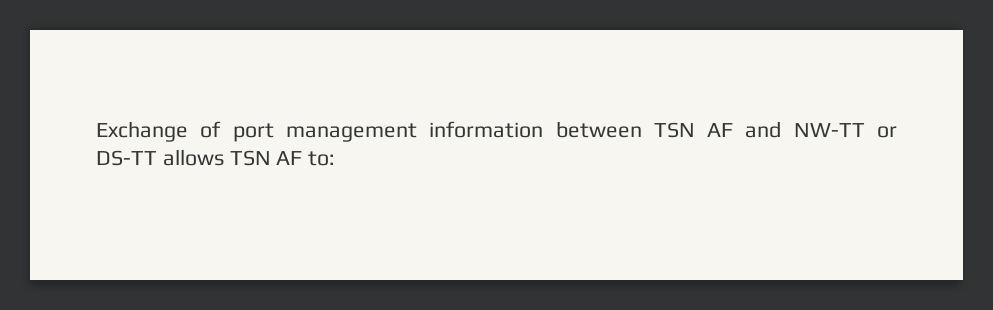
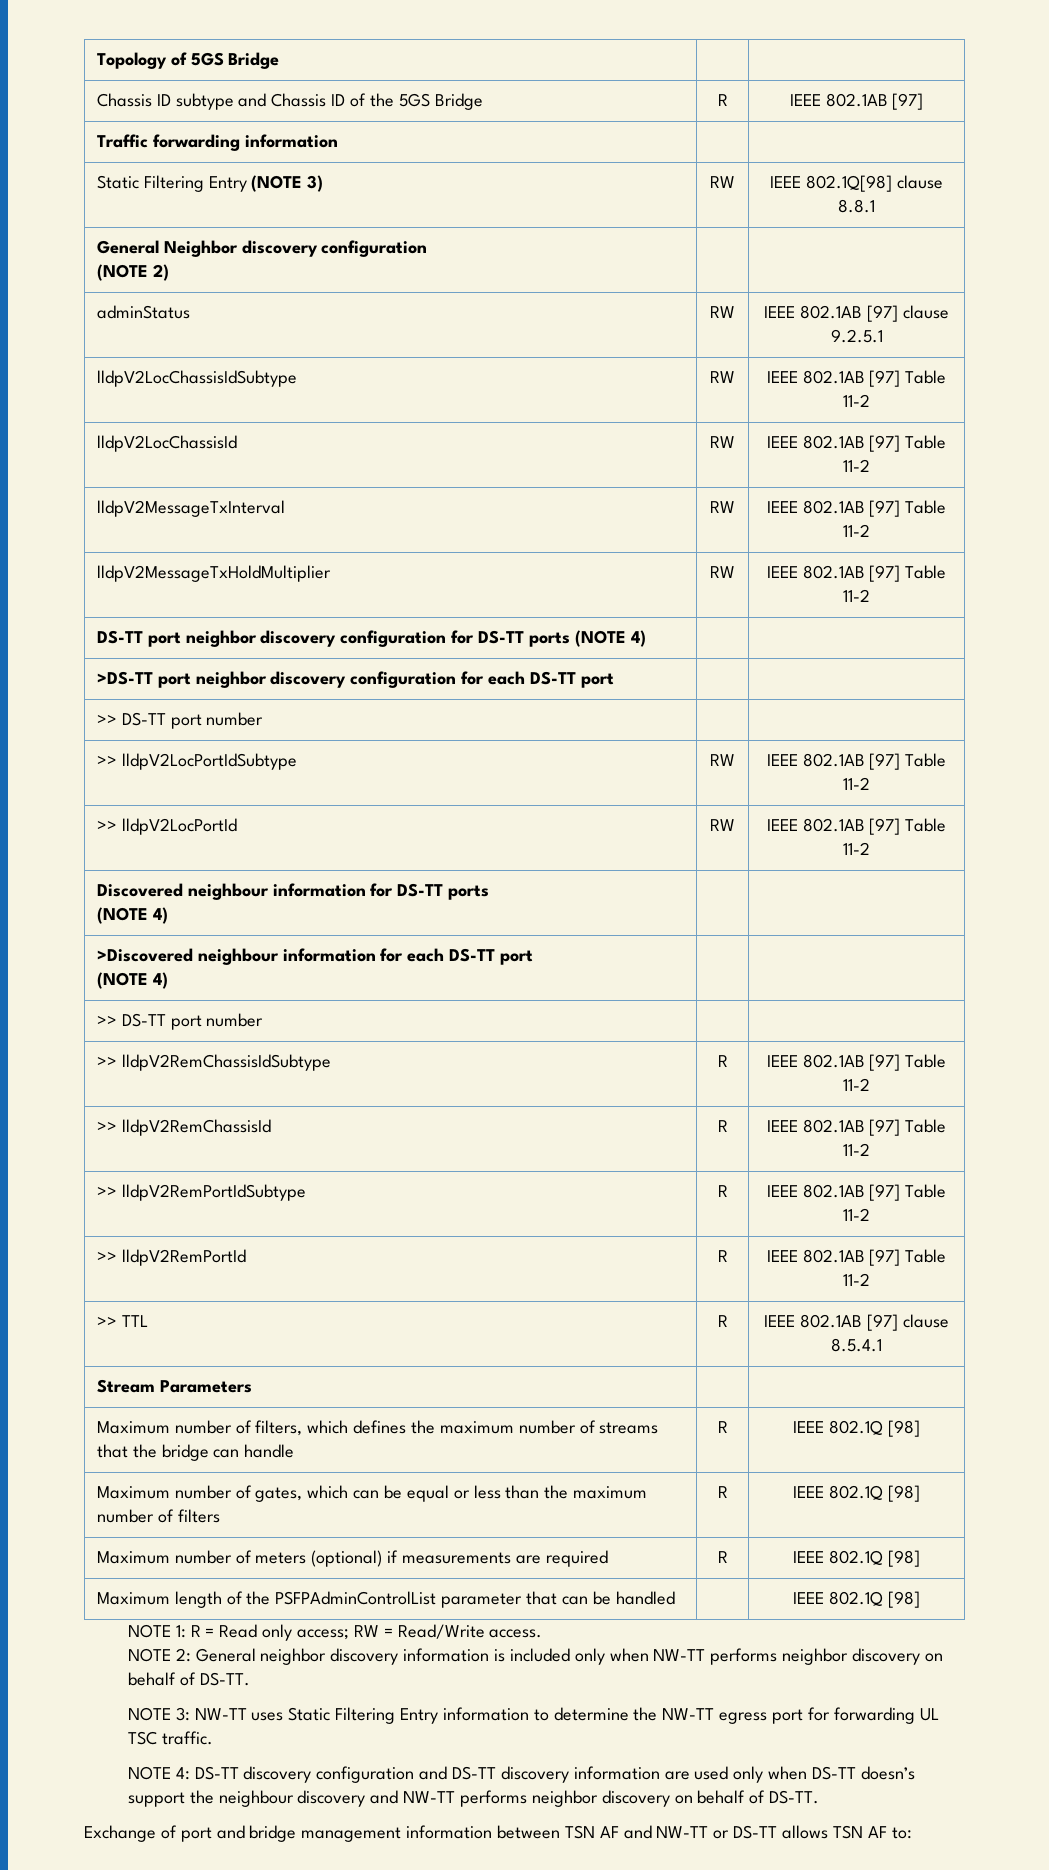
+ Topology of 5GS Bridge | |
+ Chassis ID subtype and Chassis ID of the 5GS Bridge | R | IEEE 802.1AB [97]
+ Traffic forwarding information | |
+ Static Filtering Entry (NOTE 3) | RW | IEEE 802.1Q[98] clause 8.8.1
+ General Neighbor discovery configuration
+ (NOTE 2) | |
+ adminStatus | RW | IEEE 802.1AB [97] clause 9.2.5.1
+ lldpV2LocChassisIdSubtype | RW | IEEE 802.1AB [97] Table 11-2
+ lldpV2LocChassisId | RW | IEEE 802.1AB [97] Table 11-2
+ lldpV2MessageTxInterval | RW | IEEE 802.1AB [97] Table 11-2
+ lldpV2MessageTxHoldMultiplier | RW | IEEE 802.1AB [97] Table 11-2
+ DS-TT port neighbor discovery configuration for DS-TT ports (NOTE 4) | |
+ >DS-TT port neighbor discovery configuration for each DS-TT port | |
+ >> DS-TT port number | |
+ >> lldpV2LocPortIdSubtype | RW | IEEE 802.1AB [97] Table 11-2
+ >> lldpV2LocPortId | RW | IEEE 802.1AB [97] Table 11-2
+ Discovered neighbour information for DS-TT ports
+ (NOTE 4) | |
+ >Discovered neighbour information for each DS-TT port
+ (NOTE 4) | |
+ >> DS-TT port number | |
+ >> lldpV2RemChassisIdSubtype | R | IEEE 802.1AB [97] Table 11-2
+ >> lldpV2RemChassisId | R | IEEE 802.1AB [97] Table 11-2
+ >> lldpV2RemPortIdSubtype | R | IEEE 802.1AB [97] Table 11-2
+ >> lldpV2RemPortId | R | IEEE 802.1AB [97] Table 11-2
+ >> TTL | R | IEEE 802.1AB [97] clause 8.5.4.1
+ Stream Parameters | |
+ Maximum number of filters, which defines the maximum number of streams that the bridge can handle | R | IEEE 802.1Q [98]
+ Maximum number of gates, which can be equal or less than the maximum number of filters | R | IEEE 802.1Q [98]
+ Maximum number of meters (optional) if measurements are required | R | IEEE 802.1Q [98]
+ Maximum length of the PSFPAdminControlList parameter that can be handled | | IEEE 802.1Q [98]
+ NOTE 1: R = Read only access; RW = Read/Write access.
+ NOTE 2: General neighbor discovery information is included only when NW-TT performs neighbor discovery on behalf of DS-TT.
+ NOTE 3: NW-TT uses Static Filtering Entry information to determine the NW-TT egress port for forwarding UL TSC traffic.
+ NOTE 4: DS-TT discovery configuration and DS-TT discovery information are used only when DS-TT doesn’s support the neighbour discovery and NW-TT performs neighbor discovery on behalf of DS-TT.
- Exchange of port management information between TSN AF and NW-TT or DS-TT allows TSN AF to:
+ Exchange of port and bridge management information between TSN AF and NW-TT or DS-TT allows TSN AF to:

